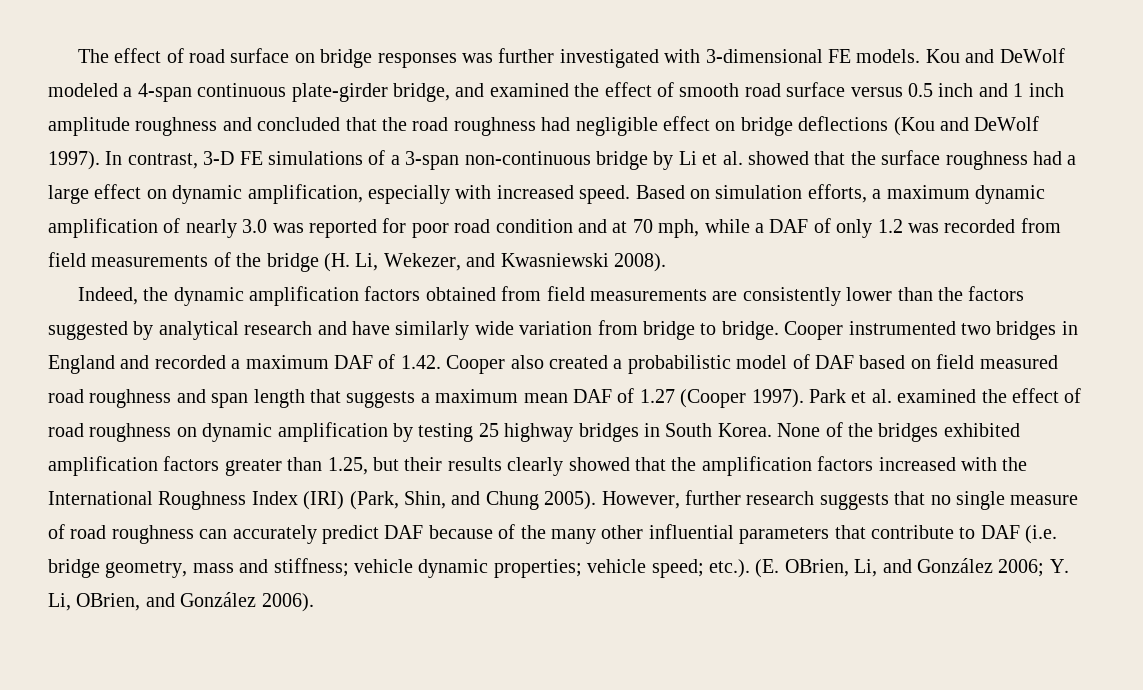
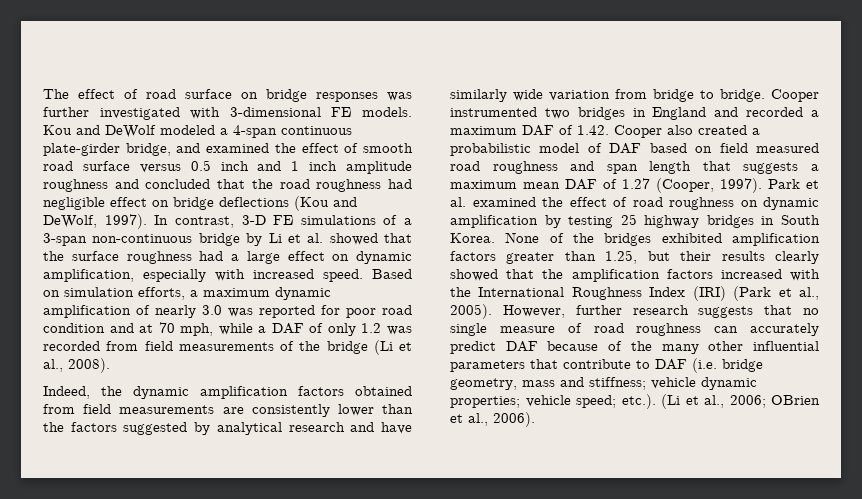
- Kou and DeWolf modeled a 4-span continuous plate-girder bridge, and examined the effect of smooth road surface versus 0.5 inch and 1 inch amplitude roughness and concluded that the road roughness had negligible effect on bridge deflections (Kou and DeWolf 1997).
+ Kou and DeWolf modeled a 4-span continuous plate-girder bridge, and examined the effect of smooth road surface versus 0.5 inch and 1 inch amplitude roughness and concluded that the road roughness had negligible effect on bridge deflections (Kou and DeWolf, 1997).
- Based on simulation efforts, a maximum dynamic amplification of nearly 3.0 was reported for poor road condition and at 70 mph, while a DAF of only 1.2 was recorded from field measurements of the bridge (H. Li, Wekezer, and Kwasniewski 2008).
+ Based on simulation efforts, a maximum dynamic amplification of nearly 3.0 was reported for poor road condition and at 70 mph, while a DAF of only 1.2 was recorded from field measurements of the bridge (Li et al., 2008).
- Cooper instrumented two bridges in England and recorded a maximum DAF of 1.42. Cooper also created a probabilistic model of DAF based on field measured road roughness and span length that suggests a maximum mean DAF of 1.27 (Cooper 1997).
+ Cooper instrumented two bridges in England and recorded a maximum DAF of 1.42. Cooper also created a probabilistic model of DAF based on field measured road roughness and span length that suggests a maximum mean DAF of 1.27 (Cooper, 1997).
- None of the bridges exhibited amplification factors greater than 1.25, but their results clearly showed that the amplification factors increased with the International Roughness Index (IRI) (Park, Shin, and Chung 2005).
+ None of the bridges exhibited amplification factors greater than 1.25, but their results clearly showed that the amplification factors increased with the International Roughness Index (IRI) (Park et al., 2005).
- However, further research suggests that no single measure of road roughness can accurately predict DAF because of the many other influential parameters that contribute to DAF (i.e. bridge geometry, mass and stiffness; vehicle dynamic properties; vehicle speed; etc.). (E. OBrien, Li, and González 2006; Y. Li, OBrien, and González 2006).
+ However, further research suggests that no single measure of road roughness can accurately predict DAF because of the many other influential parameters that contribute to DAF (i.e. bridge geometry, mass and stiffness; vehicle dynamic properties; vehicle speed; etc.). (Li et al., 2006; OBrien et al., 2006).

